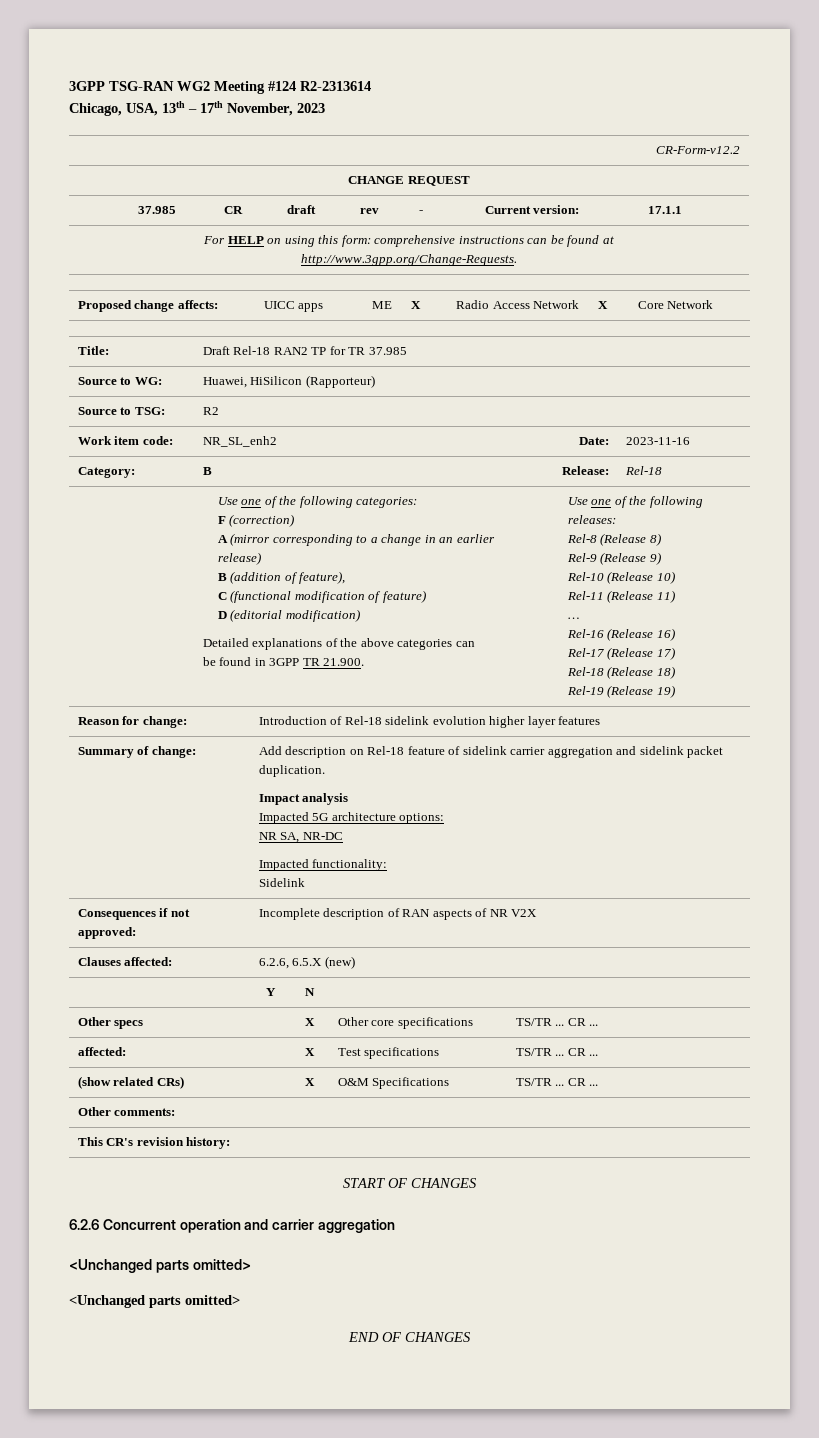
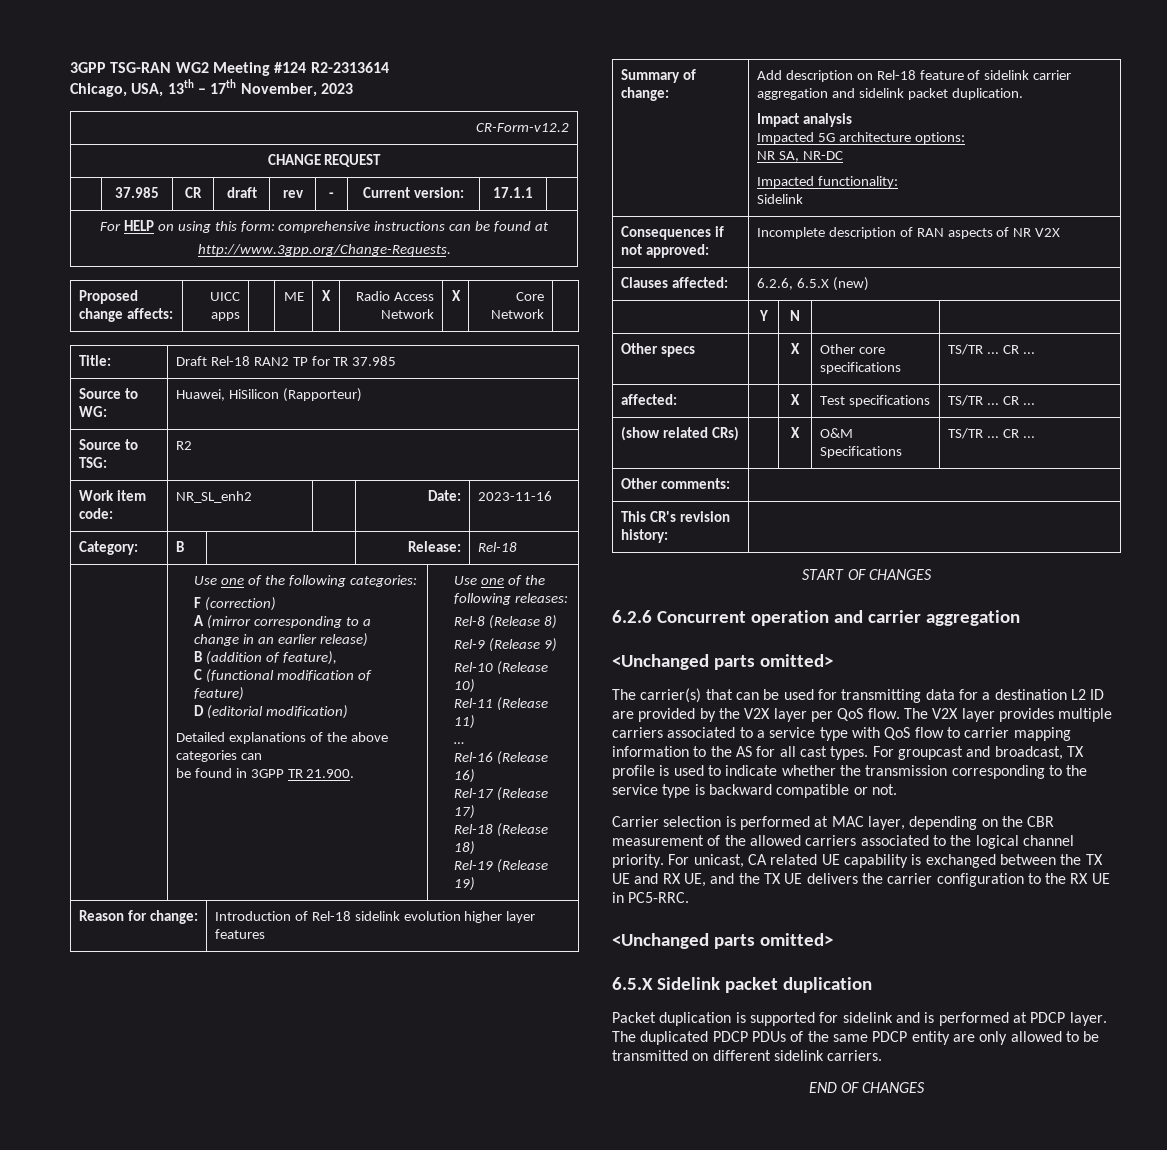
  6.2.6 Concurrent operation and carrier aggregation
  <Unchanged parts omitted>
+ The carrier(s) that can be used for transmitting data for a destination L2 ID are provided by the V2X layer per QoS flow. The V2X layer provides multiple carriers associated to a service type with QoS flow to carrier mapping information to the AS for all cast types. For groupcast and broadcast, TX profile is used to indicate whether the transmission corresponding to the service type is backward compatible or not.
+ Carrier selection is performed at MAC layer, depending on the CBR measurement of the allowed carriers associated to the logical channel priority. For unicast, CA related UE capability is exchanged between the TX UE and RX UE, and the TX UE delivers the carrier configuration to the RX UE in PC5-RRC.
  <Unchanged parts omitted>
+ 6.5.X Sidelink packet duplication
+ Packet duplication is supported for sidelink and is performed at PDCP layer. The duplicated PDCP PDUs of the same PDCP entity are only allowed to be transmitted on different sidelink carriers.

